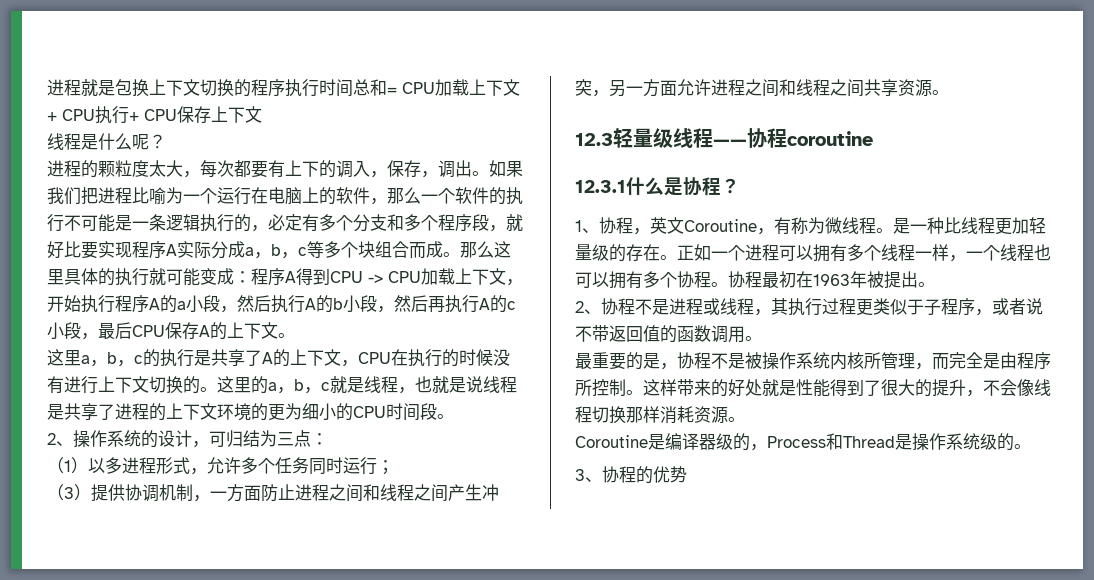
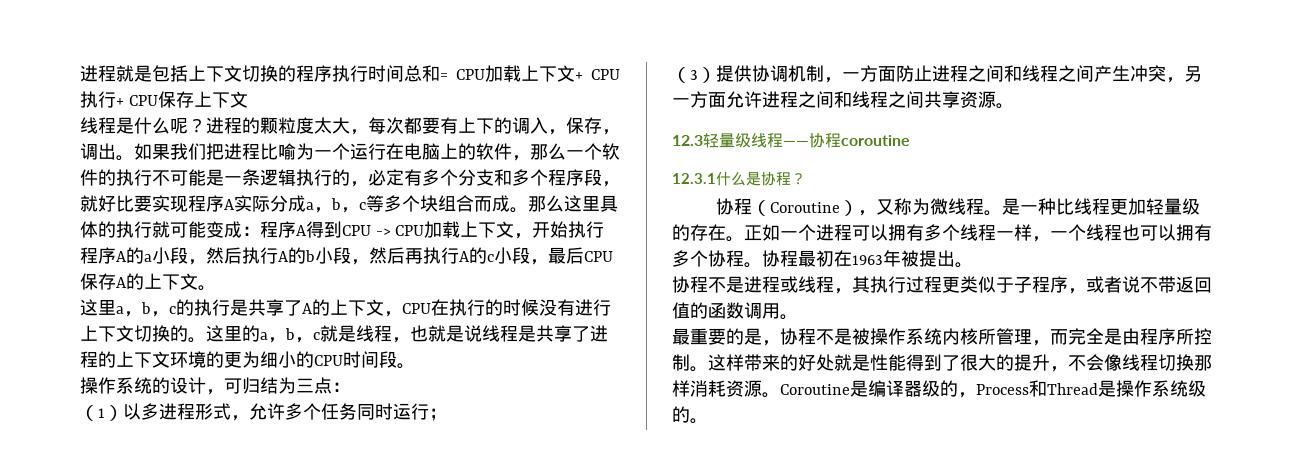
- 进程就是包换上下文切换的程序执行时间总和= CPU加载上下文+ CPU执行+ CPU保存上下文
+ 进程就是包括上下文切换的程序执行时间总和= CPU加载上下文+ CPU执行+ CPU保存上下文
- 线程是什么呢？
- 进程的颗粒度太大，每次都要有上下的调入，保存，调出。
+ 线程是什么呢？进程的颗粒度太大，每次都要有上下的调入，保存，调出。
- 2、操作系统的设计，可归结为三点：
+ 操作系统的设计，可归结为三点：
- 1、协程，英文Coroutine，有称为微线程。
+ 协程（Coroutine），又称为微线程。
- 2、协程不是进程或线程，其执行过程更类似于子程序，或者说不带返回值的函数调用。
+ 协程不是进程或线程，其执行过程更类似于子程序，或者说不带返回值的函数调用。
- 这样带来的好处就是性能得到了很大的提升，不会像线程切换那样消耗资源。
- Coroutine是编译器级的，Process和Thread是操作系统级的。
+ 这样带来的好处就是性能得到了很大的提升，不会像线程切换那样消耗资源。Coroutine是编译器级的，Process和Thread是操作系统级的。
- 3、协程的优势

